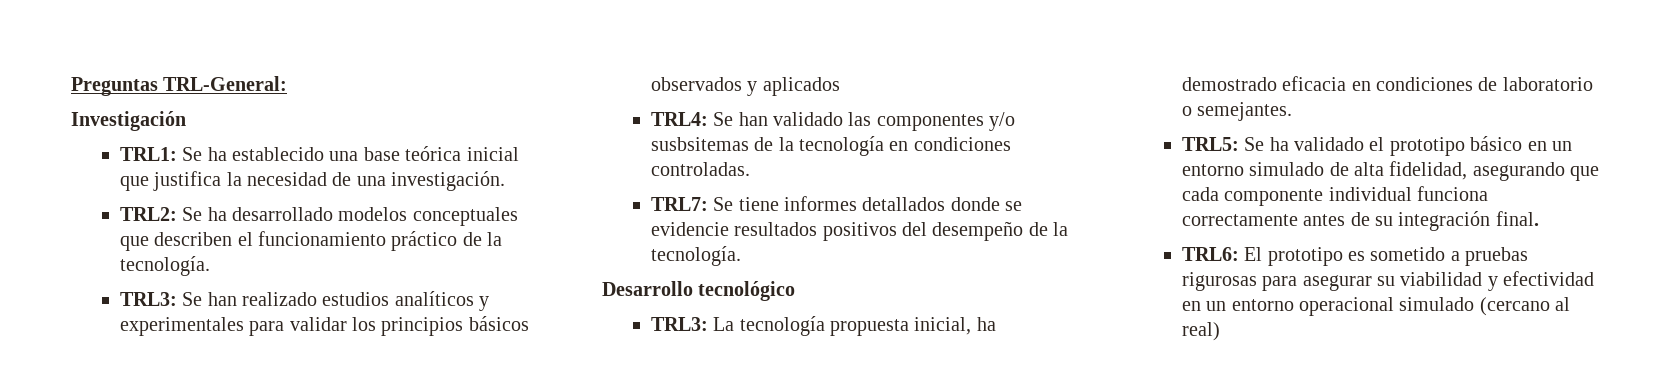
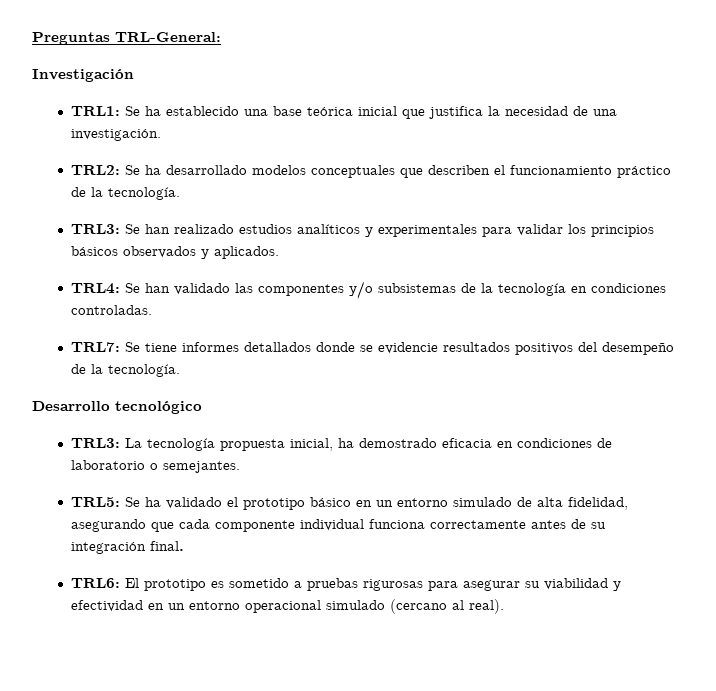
- TRL3: Se han realizado estudios analíticos y experimentales para validar los principios básicos observados y aplicados
+ TRL3: Se han realizado estudios analíticos y experimentales para validar los principios básicos observados y aplicados.
- TRL4: Se han validado las componentes y/o susbsitemas de la tecnología en condiciones controladas.
+ TRL4: Se han validado las componentes y/o subsistemas de la tecnología en condiciones controladas.
- TRL6: El prototipo es sometido a pruebas rigurosas para asegurar su viabilidad y efectividad en un entorno operacional simulado (cercano al real)
+ TRL6: El prototipo es sometido a pruebas rigurosas para asegurar su viabilidad y efectividad en un entorno operacional simulado (cercano al real).

